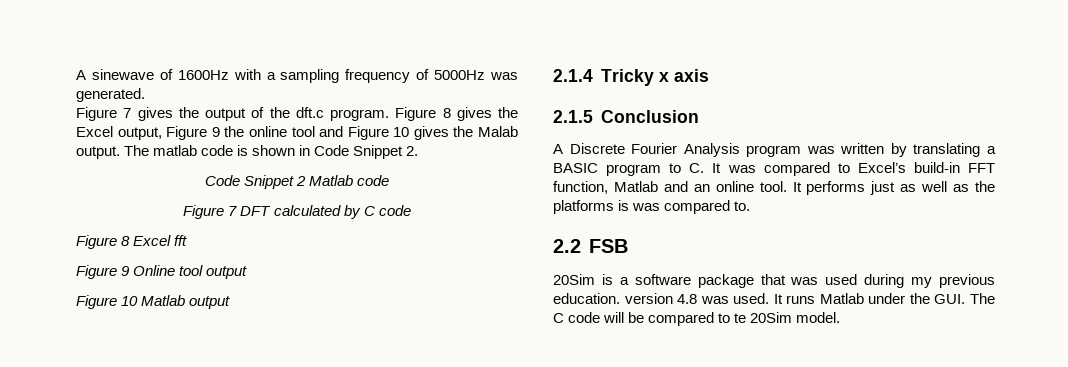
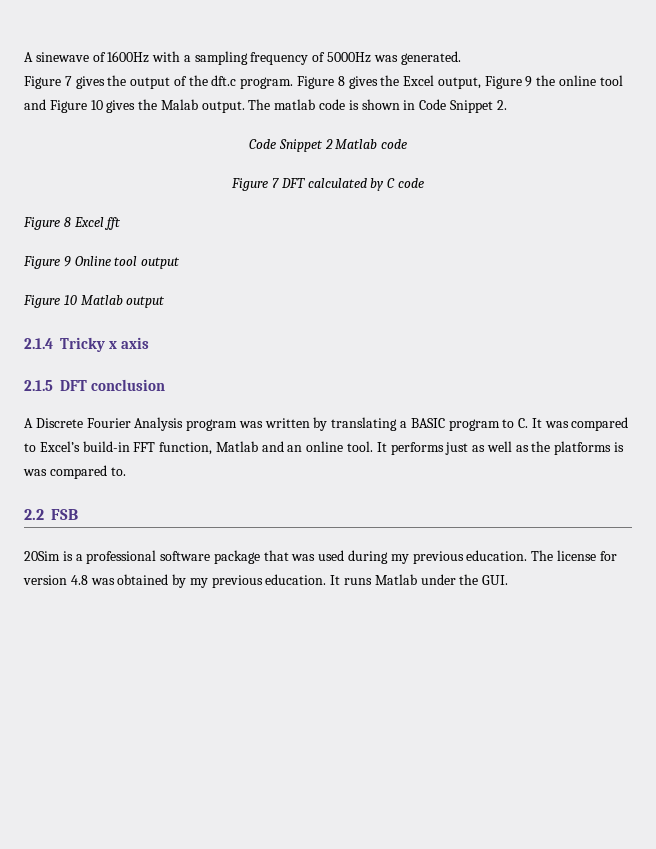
- 2.1.5 Conclusion
+ 2.1.5 DFT conclusion
- 20Sim is a software package that was used during my previous education. version 4.8 was used.
+ 20Sim is a professional software package that was used during my previous education. The license for version 4.8 was obtained by my previous education.
- It runs Matlab under the GUI. The C code will be compared to te 20Sim model.
+ It runs Matlab under the GUI.

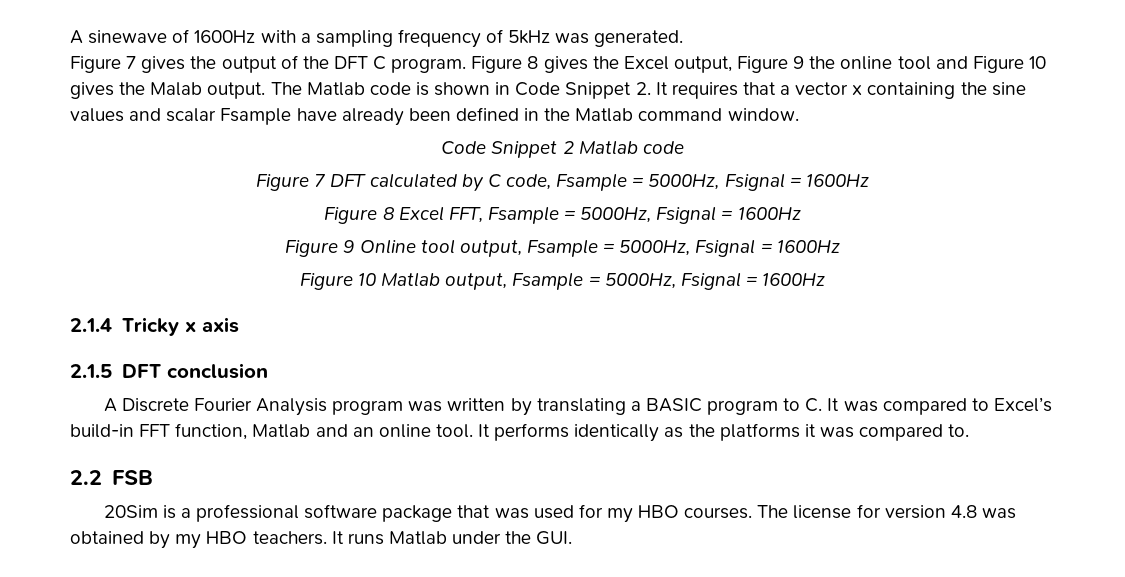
- A sinewave of 1600Hz with a sampling frequency of 5000Hz was generated.
+ A sinewave of 1600Hz with a sampling frequency of 5kHz was generated.
- Figure 7 gives the output of the dft.c program.
+ Figure 7 gives the output of the DFT C program.
- The matlab code is shown in Code Snippet 2.
+ The Matlab code is shown in Code Snippet 2. It requires that a vector x containing the sine values and scalar Fsample have already been defined in the Matlab command window.
- Figure 7 DFT calculated by C code
- Figure 8 Excel fft
- Figure 9 Online tool output
- Figure 10 Matlab output
+ Figure 7 DFT calculated by C code, Fsample = 5000Hz, Fsignal = 1600Hz
+ Figure 8 Excel FFT, Fsample = 5000Hz, Fsignal = 1600Hz
+ Figure 9 Online tool output, Fsample = 5000Hz, Fsignal = 1600Hz
+ Figure 10 Matlab output, Fsample = 5000Hz, Fsignal = 1600Hz
- It performs just as well as the platforms is was compared to.
+ It performs identically as the platforms it was compared to.
- 20Sim is a professional software package that was used during my previous education.
+ 20Sim is a professional software package that was used for my HBO courses.
- The license for version 4.8 was obtained by my previous education.
+ The license for version 4.8 was obtained by my HBO teachers.

